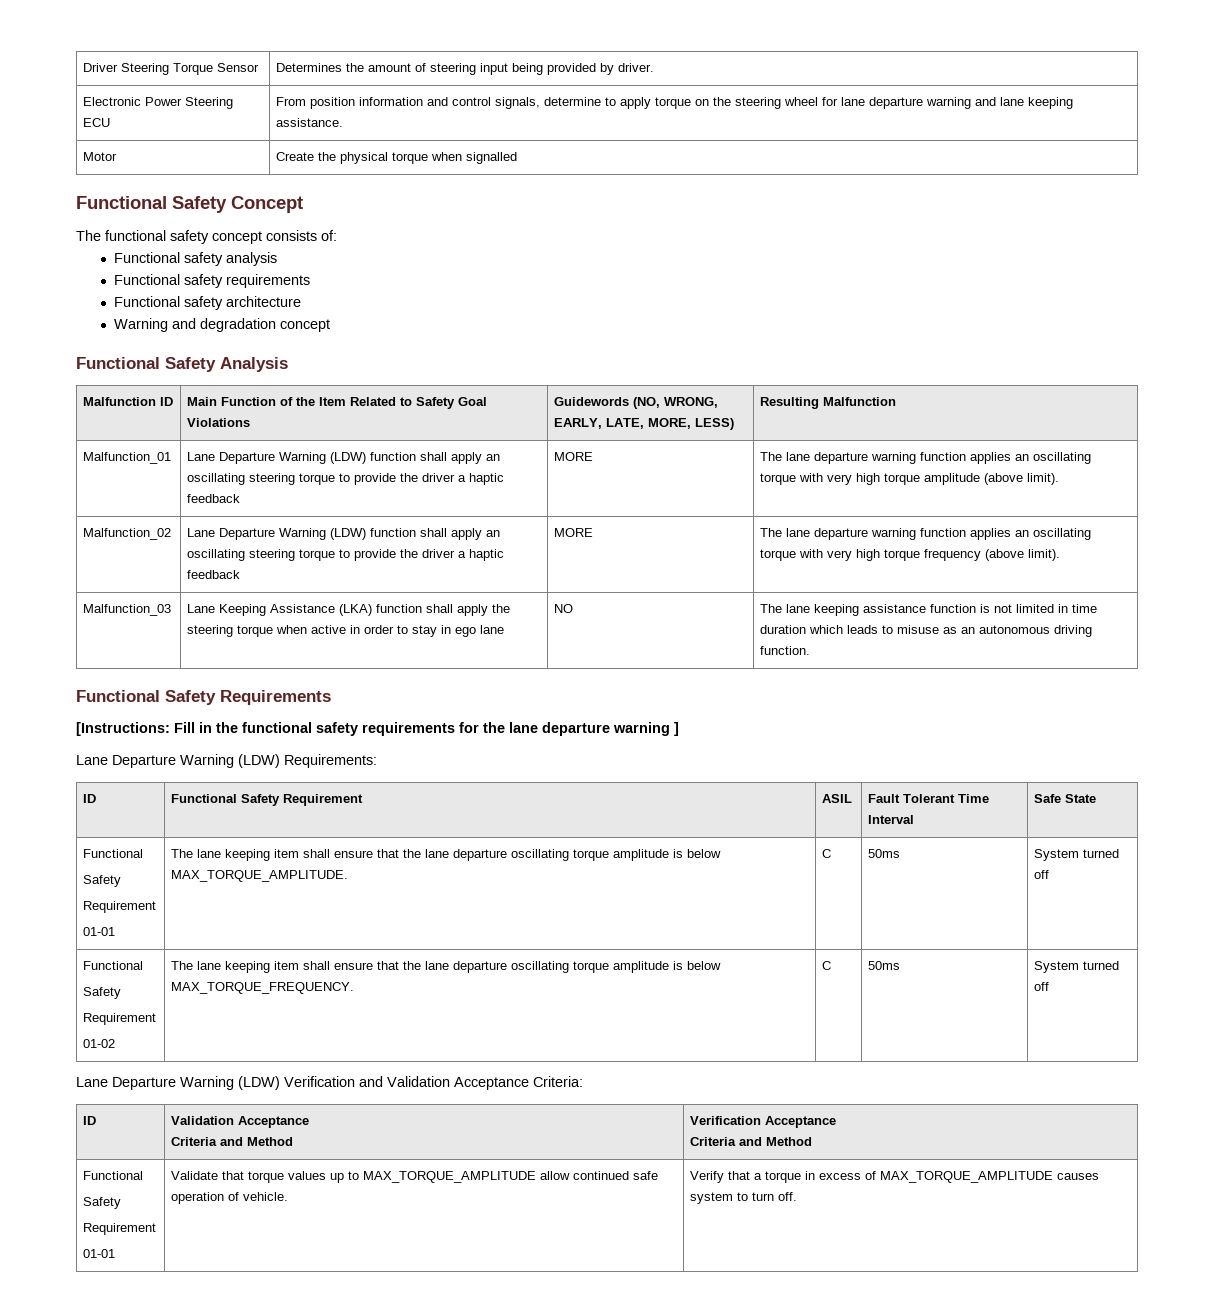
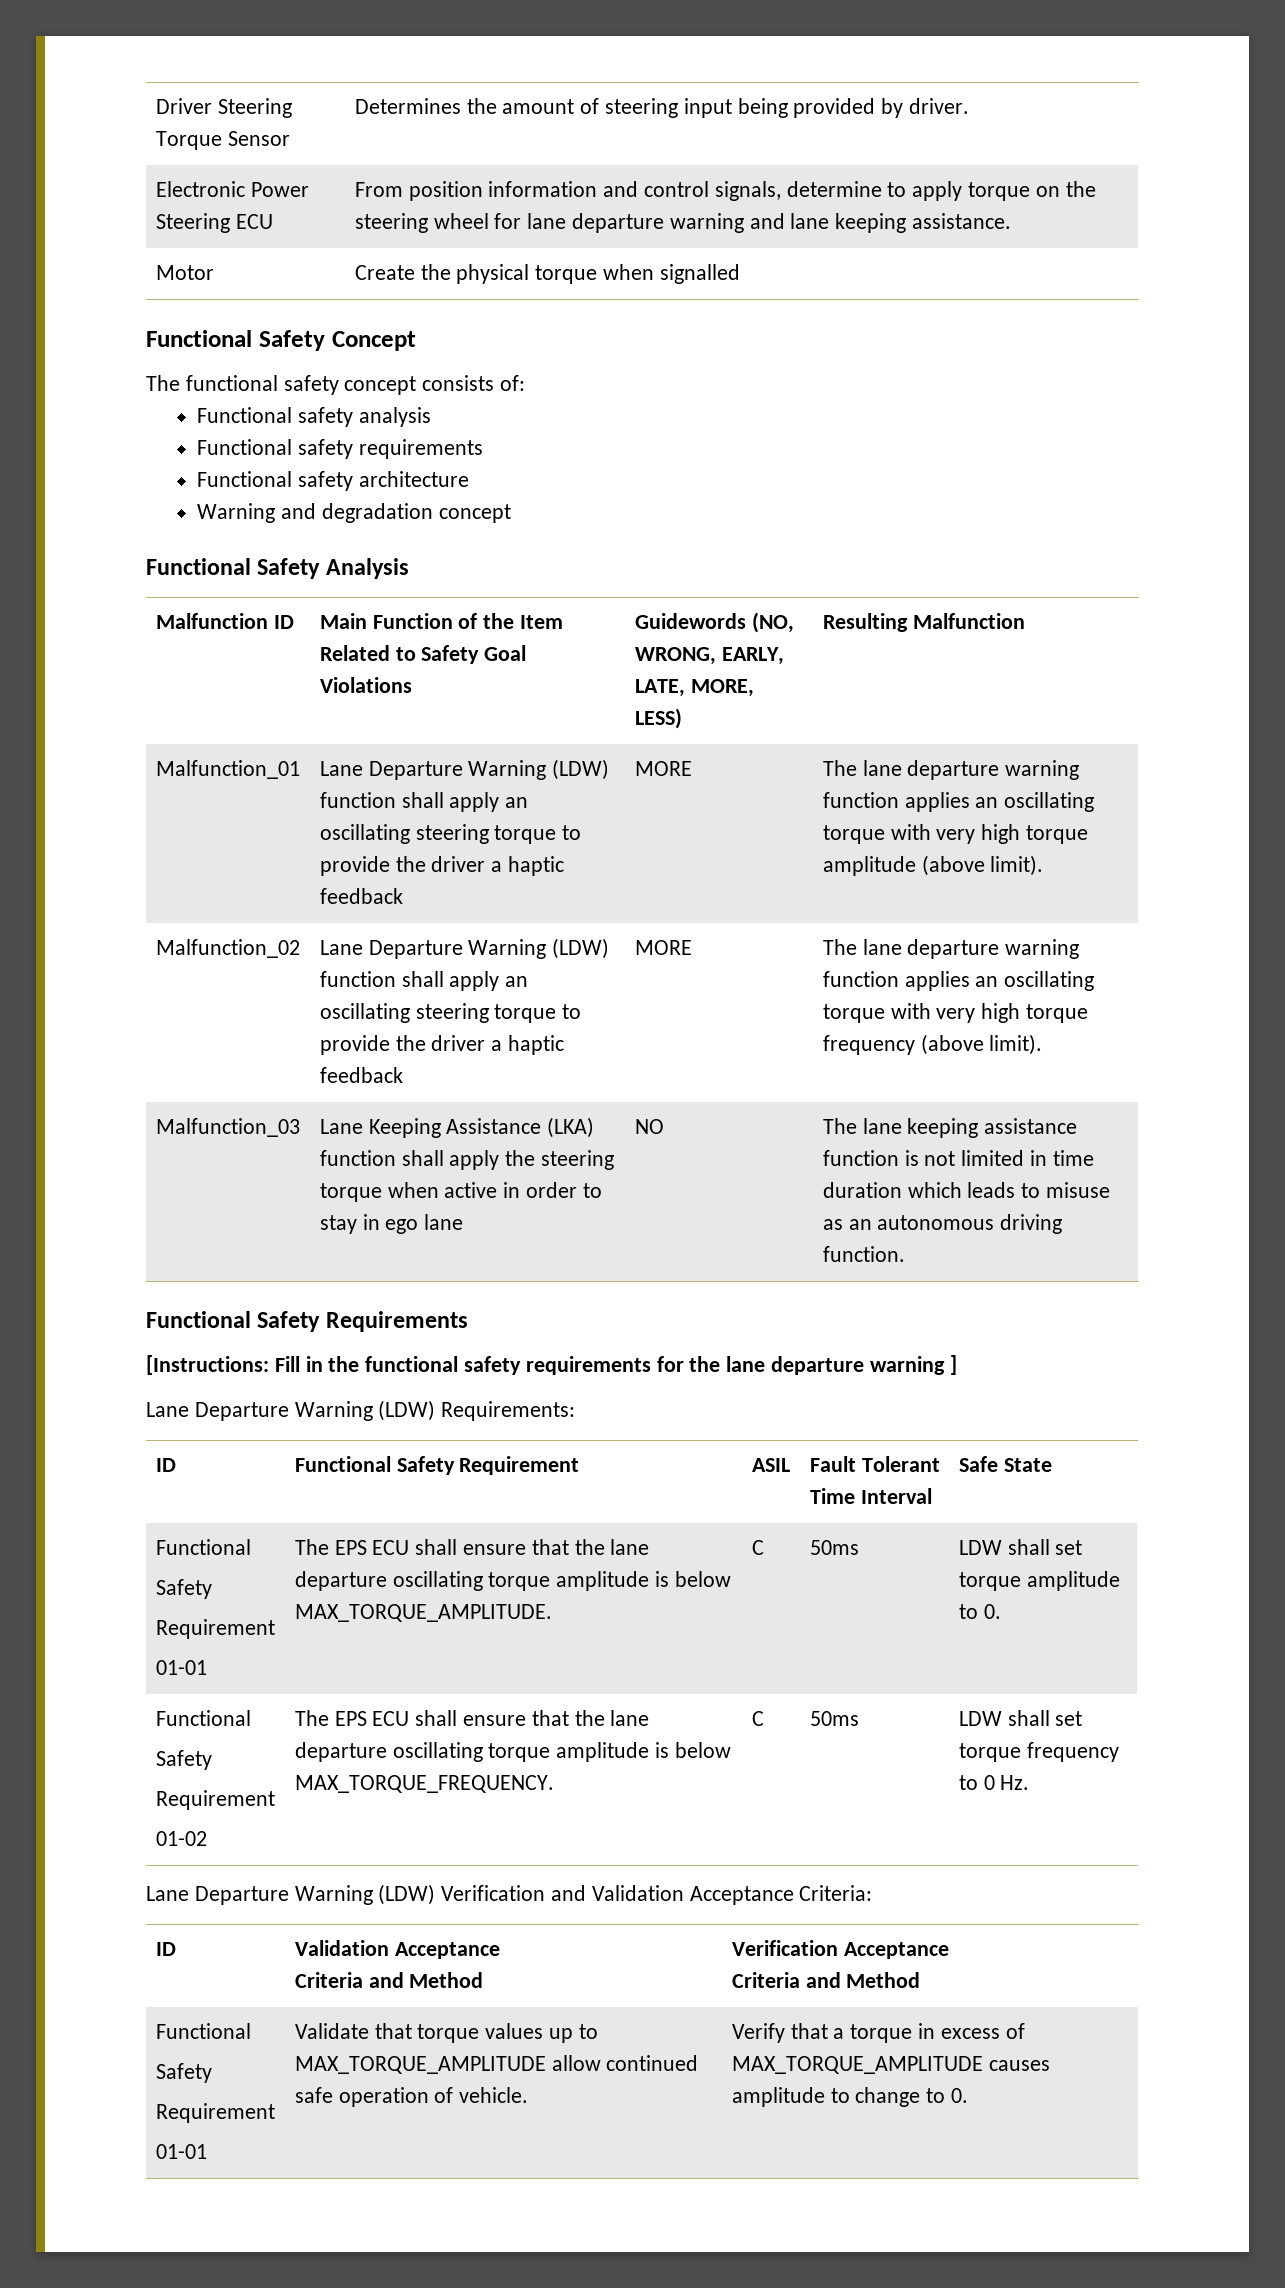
  ID | Functional Safety Requirement | ASIL | Fault Tolerant Time Interval | Safe State
  Functional
  Safety
  Requirement
- 01-01 | The lane keeping item shall ensure that the lane departure oscillating torque amplitude is below MAX_TORQUE_AMPLITUDE. | C | 50ms | System turned off
+ 01-01 | The EPS ECU shall ensure that the lane departure oscillating torque amplitude is below MAX_TORQUE_AMPLITUDE. | C | 50ms | LDW shall set torque amplitude to 0.
  Functional
  Safety
  Requirement
- 01-02 | The lane keeping item shall ensure that the lane departure oscillating torque amplitude is below MAX_TORQUE_FREQUENCY. | C | 50ms | System turned off
+ 01-02 | The EPS ECU shall ensure that the lane departure oscillating torque amplitude is below MAX_TORQUE_FREQUENCY. | C | 50ms | LDW shall set torque frequency to 0 Hz.
  ID | Validation Acceptance
  Criteria and Method | Verification Acceptance
  Criteria and Method
  Functional
  Safety
  Requirement
- 01-01 | Validate that torque values up to MAX_TORQUE_AMPLITUDE allow continued safe operation of vehicle. | Verify that a torque in excess of MAX_TORQUE_AMPLITUDE causes system to turn off.
+ 01-01 | Validate that torque values up to MAX_TORQUE_AMPLITUDE allow continued safe operation of vehicle. | Verify that a torque in excess of MAX_TORQUE_AMPLITUDE causes amplitude to change to 0.

